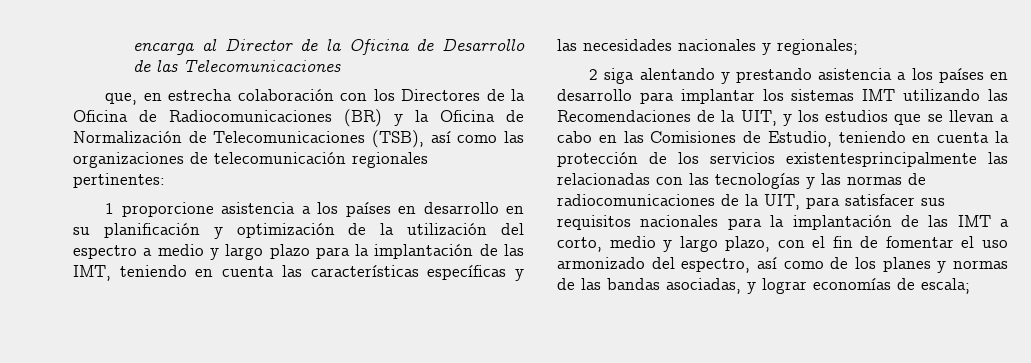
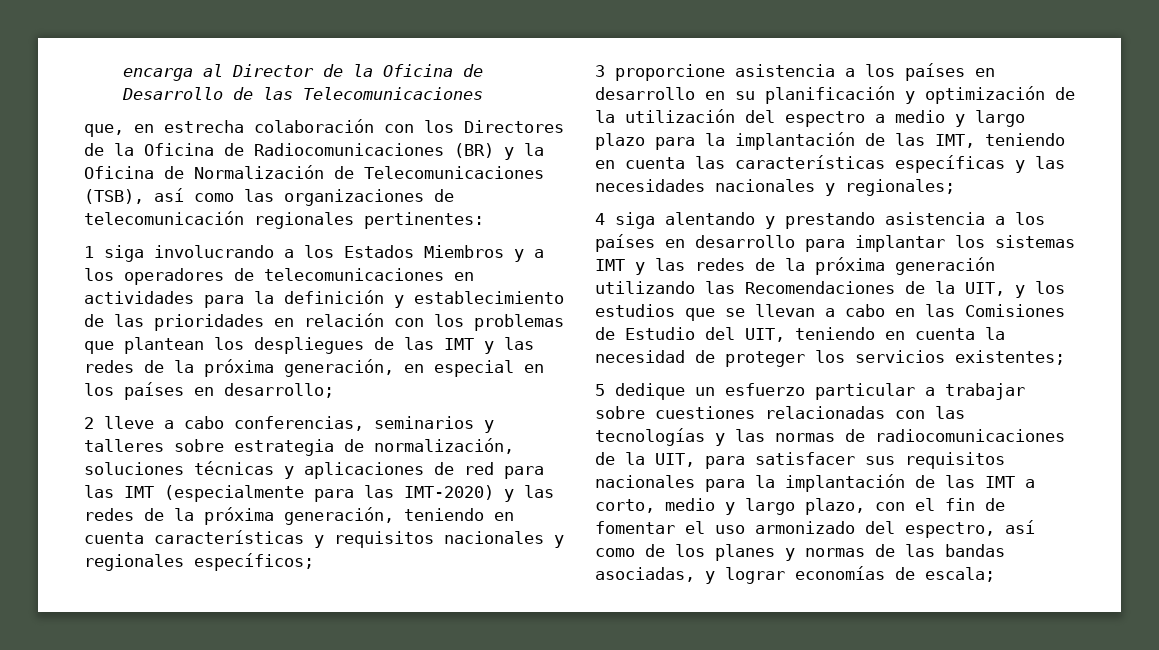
- 1 proporcione asistencia a los países en desarrollo en su planificación y optimización de la utilización del espectro a medio y largo plazo para la implantación de las IMT, teniendo en cuenta las características específicas y las necesidades nacionales y regionales;
+ 1 siga involucrando a los Estados Miembros y a los operadores de telecomunicaciones en actividades para la definición y establecimiento de las prioridades en relación con los problemas que plantean los despliegues de las IMT y las redes de la próxima generación, en especial en los países en desarrollo;
+ 2 lleve a cabo conferencias, seminarios y talleres sobre estrategia de normalización, soluciones técnicas y aplicaciones de red para las IMT (especialmente para las IMT-2020) y las redes de la próxima generación, teniendo en cuenta características y requisitos nacionales y regionales específicos;
+ 3 proporcione asistencia a los países en desarrollo en su planificación y optimización de la utilización del espectro a medio y largo plazo para la implantación de las IMT, teniendo en cuenta las características específicas y las necesidades nacionales y regionales;
- 2 siga alentando y prestando asistencia a los países en desarrollo para implantar los sistemas IMT utilizando las Recomendaciones de la UIT, y los estudios que se llevan a cabo en las Comisiones de Estudio, teniendo en cuenta la protección de los servicios existentesprincipalmente las relacionadas con las tecnologías y las normas de radiocomunicaciones de la UIT, para satisfacer sus requisitos nacionales para la implantación de las IMT a corto, medio y largo plazo, con el fin de fomentar el uso armonizado del espectro, así como de los planes y normas de las bandas asociadas, y lograr economías de escala;
+ 4 siga alentando y prestando asistencia a los países en desarrollo para implantar los sistemas IMT y las redes de la próxima generación utilizando las Recomendaciones de la UIT, y los estudios que se llevan a cabo en las Comisiones de Estudio del UIT, teniendo en cuenta la necesidad de proteger los servicios existentes;
+ 5 dedique un esfuerzo particular a trabajar sobre cuestiones relacionadas con las tecnologías y las normas de radiocomunicaciones de la UIT, para satisfacer sus requisitos nacionales para la implantación de las IMT a corto, medio y largo plazo, con el fin de fomentar el uso armonizado del espectro, así como de los planes y normas de las bandas asociadas, y lograr economías de escala;

